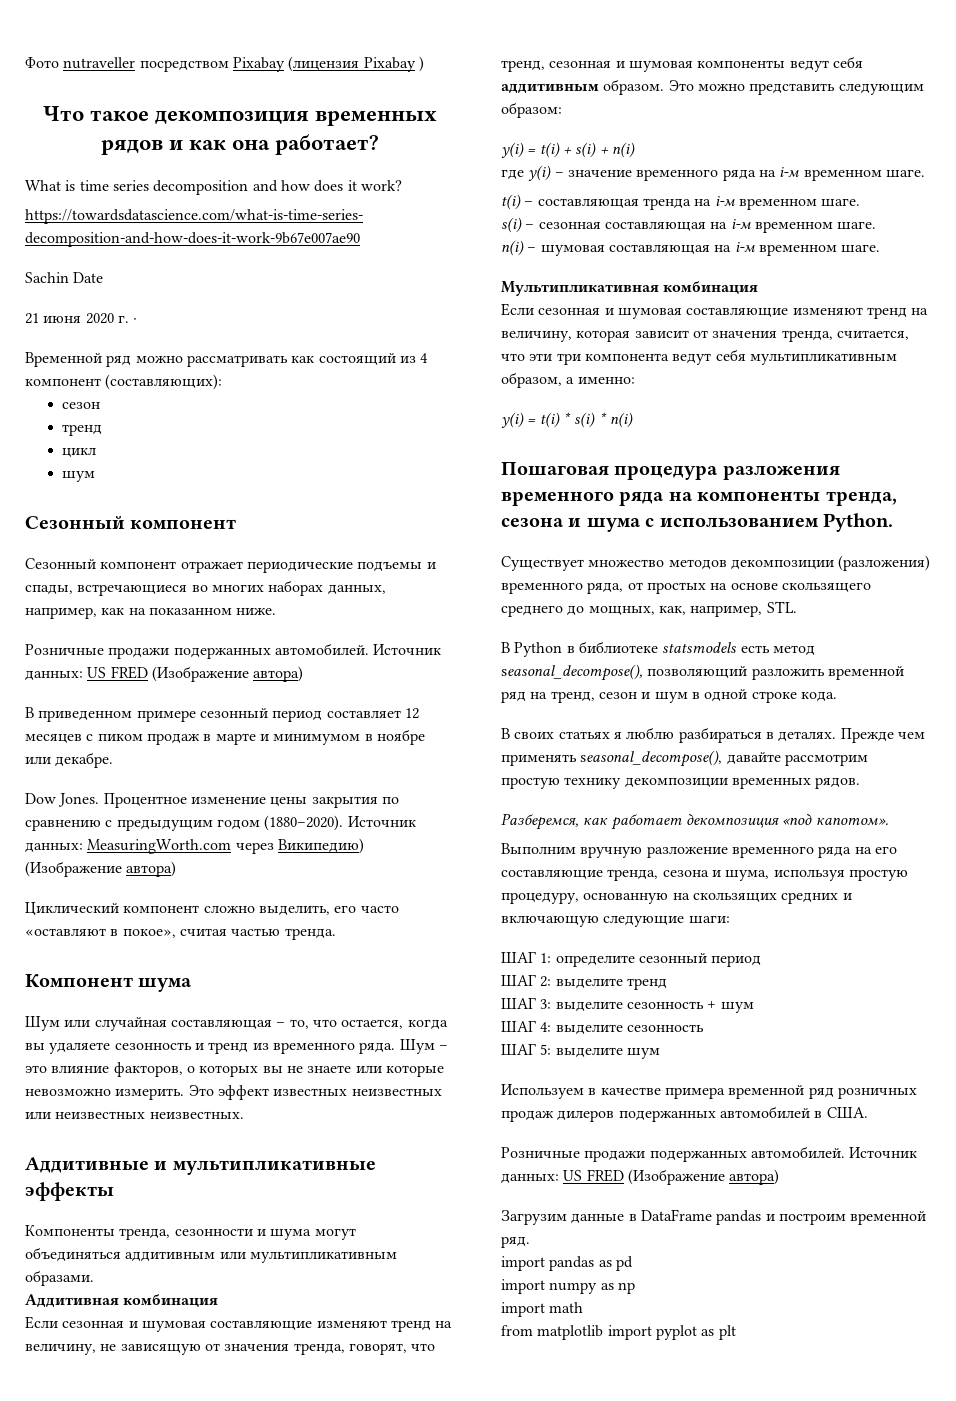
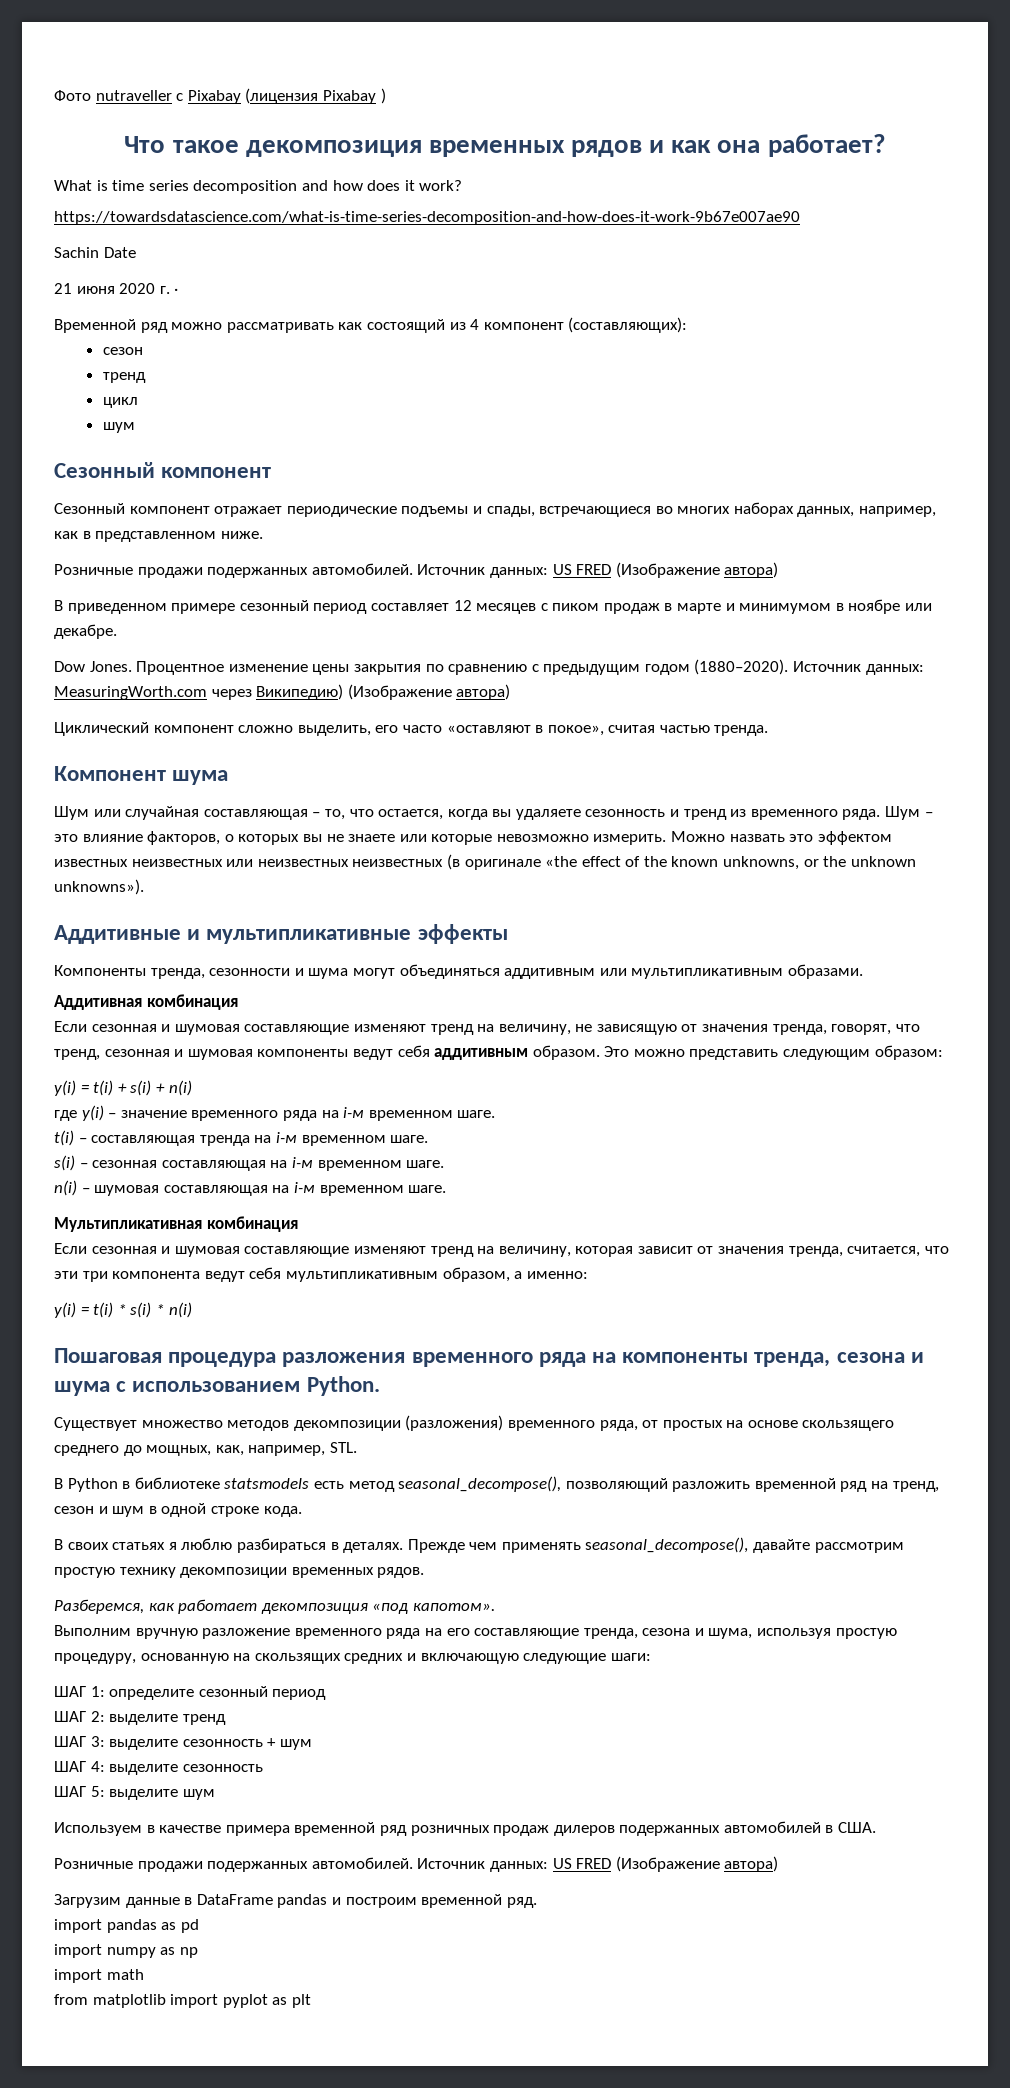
- Фото nutraveller посредством Pixabay (лицензия Pixabay )
+ Фото nutraveller с Pixabay (лицензия Pixabay )
- Сезонный компонент отражает периодические подъемы и спады, встречающиеся во многих наборах данных, например, как на показанном ниже.
+ Сезонный компонент отражает периодические подъемы и спады, встречающиеся во многих наборах данных, например, как в представленном ниже.
- Это эффект известных неизвестных или неизвестных неизвестных.
+ Можно назвать это эффектом известных неизвестных или неизвестных неизвестных (в оригинале «the effect of the known unknowns, or the unknown unknowns»).

